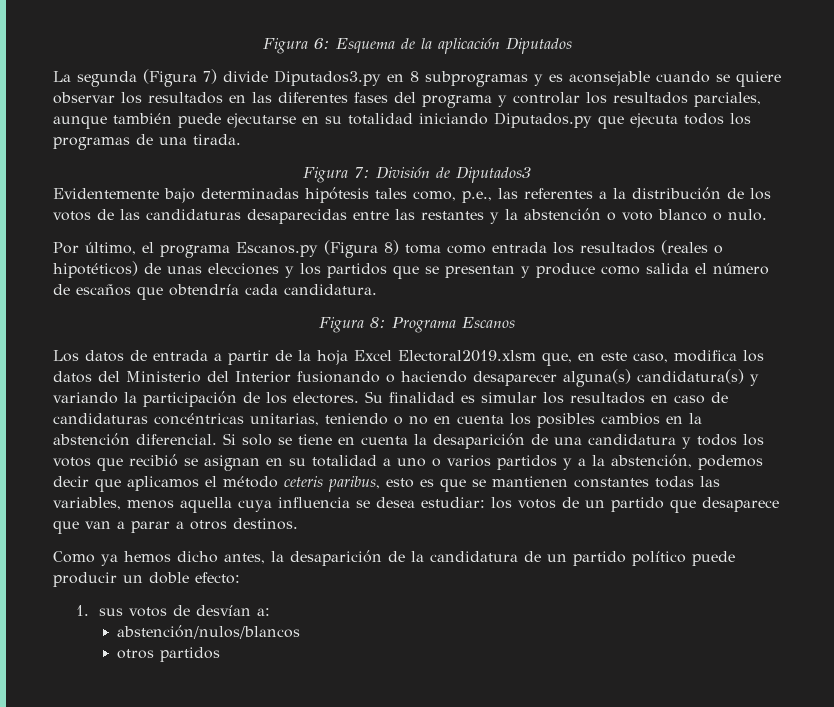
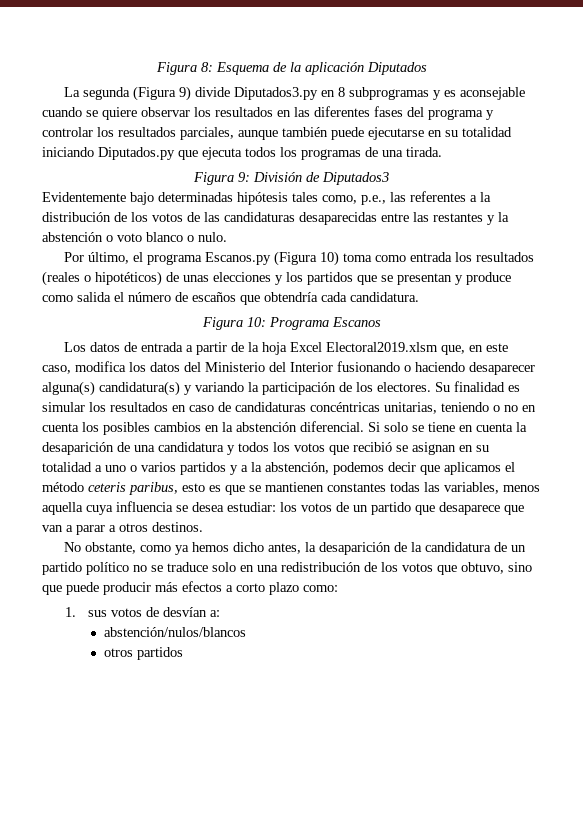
- Figura 6: Esquema de la aplicación Diputados
+ Figura 8: Esquema de la aplicación Diputados
- La segunda (Figura 7) divide Diputados3.py en 8 subprogramas y es aconsejable cuando se quiere observar los resultados en las diferentes fases del programa y controlar los resultados parciales, aunque también puede ejecutarse en su totalidad iniciando Diputados.py que ejecuta todos los programas de una tirada.
+ La segunda (Figura 9) divide Diputados3.py en 8 subprogramas y es aconsejable cuando se quiere observar los resultados en las diferentes fases del programa y controlar los resultados parciales, aunque también puede ejecutarse en su totalidad iniciando Diputados.py que ejecuta todos los programas de una tirada.
- Figura 7: División de Diputados3
+ Figura 9: División de Diputados3
- Por último, el programa Escanos.py (Figura 8) toma como entrada los resultados (reales o hipotéticos) de unas elecciones y los partidos que se presentan y produce como salida el número de escaños que obtendría cada candidatura.
+ Por último, el programa Escanos.py (Figura 10) toma como entrada los resultados (reales o hipotéticos) de unas elecciones y los partidos que se presentan y produce como salida el número de escaños que obtendría cada candidatura.
- Figura 8: Programa Escanos
+ Figura 10: Programa Escanos
- Como ya hemos dicho antes, la desaparición de la candidatura de un partido político puede producir un doble efecto:
+ No obstante, como ya hemos dicho antes, la desaparición de la candidatura de un partido político no se traduce solo en una redistribución de los votos que obtuvo, sino que puede producir más efectos a corto plazo como:

